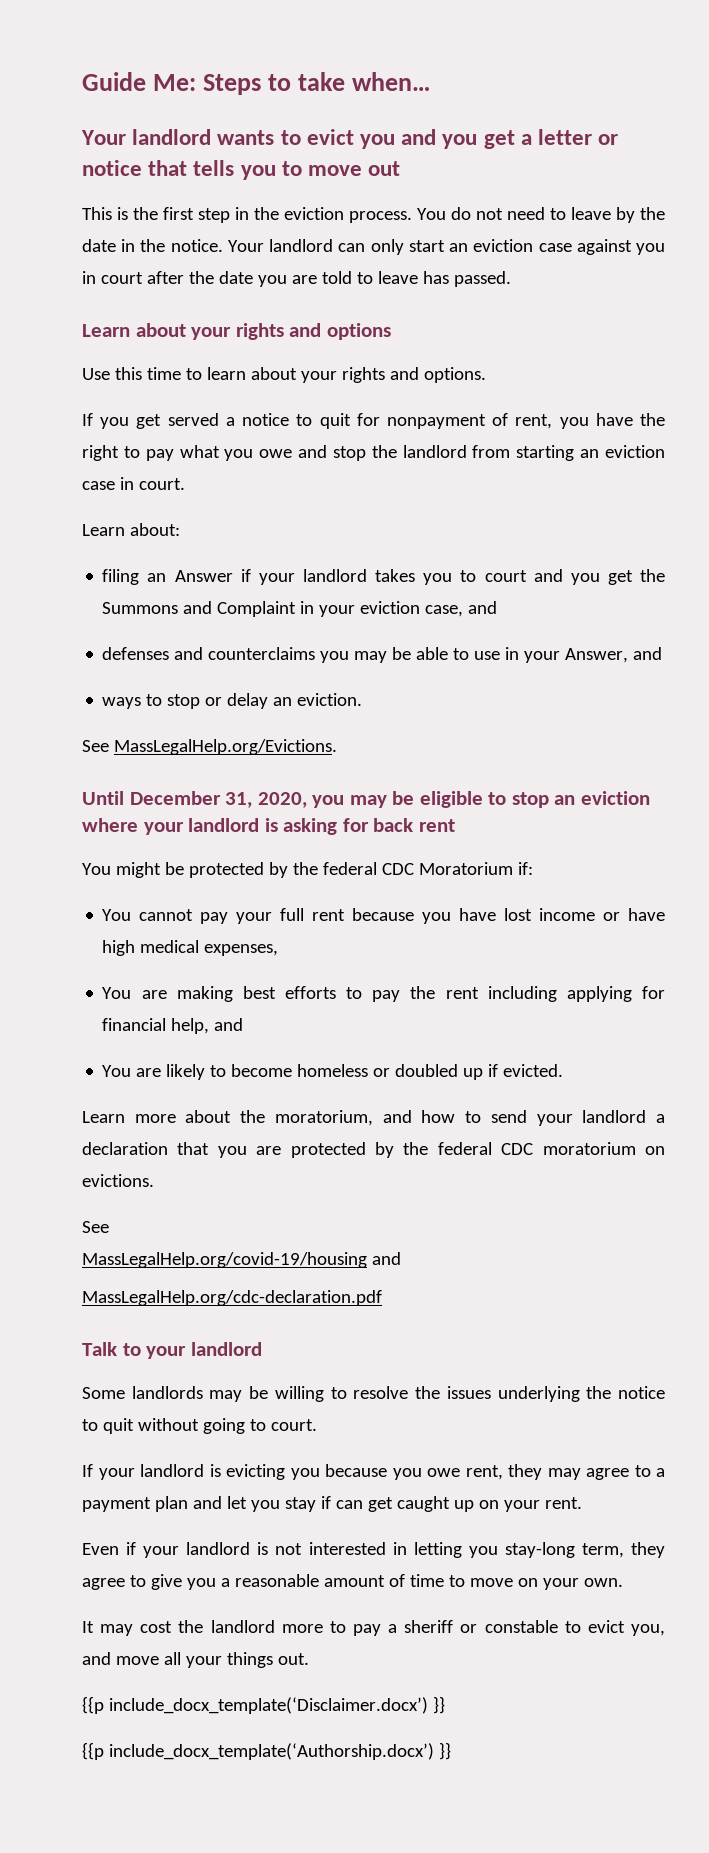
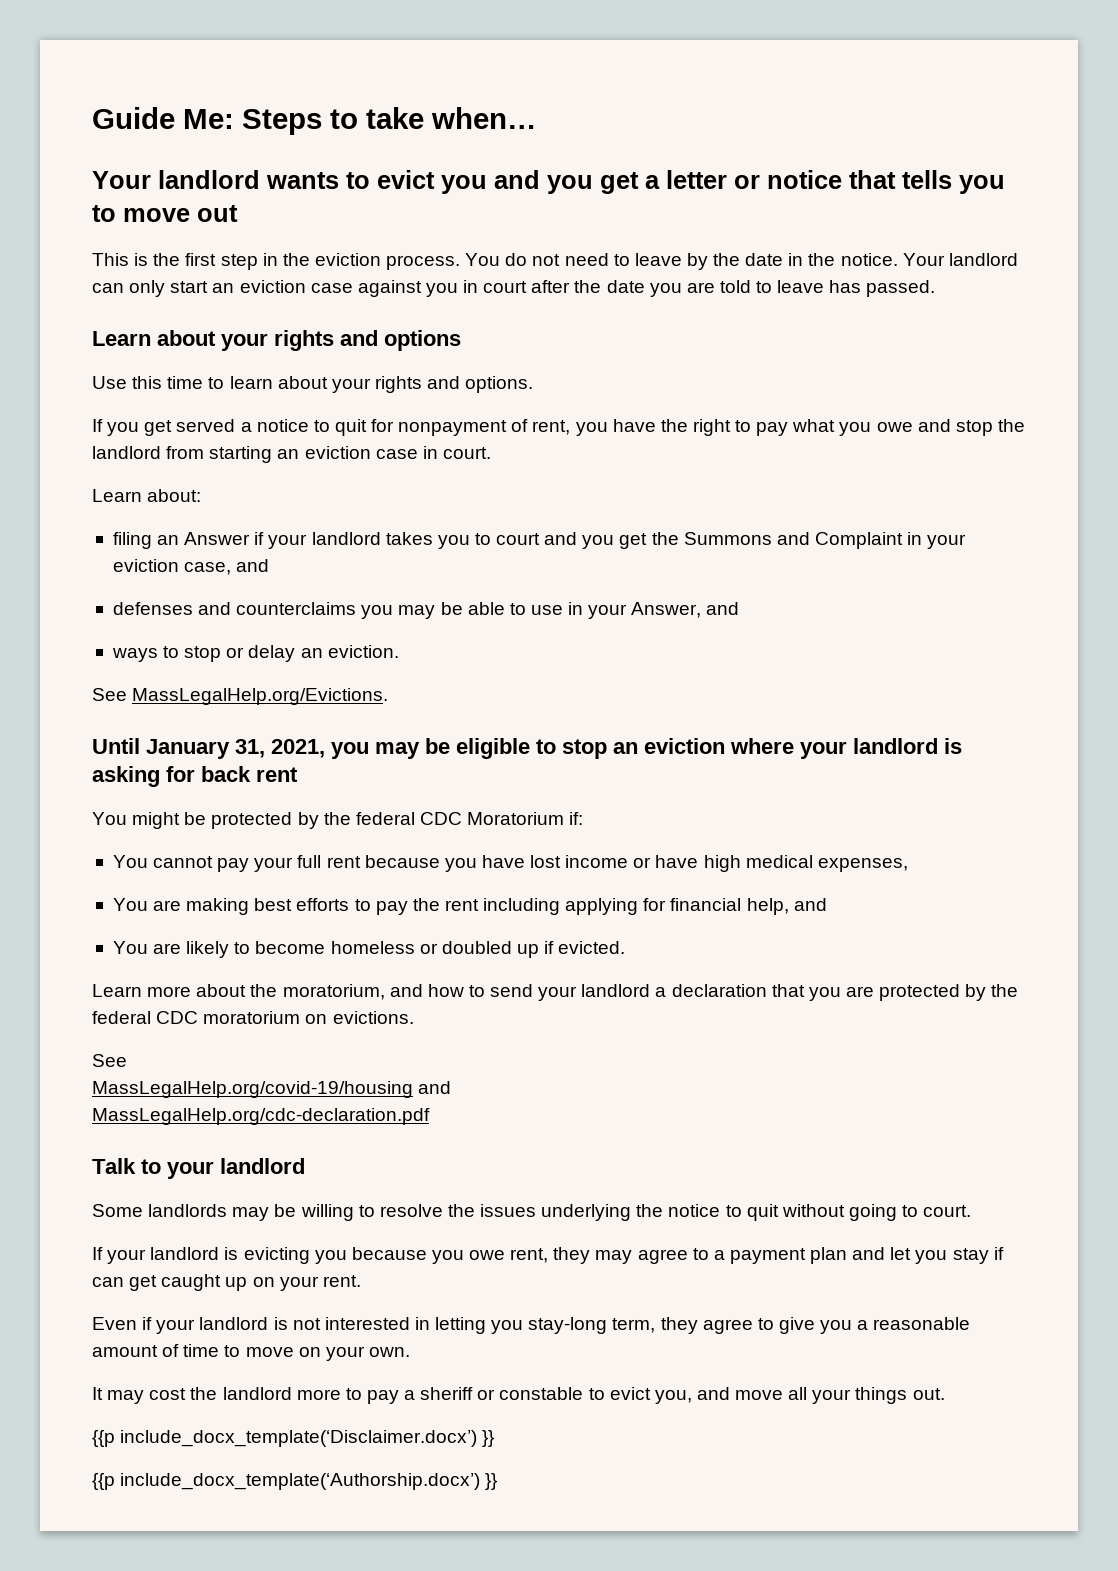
- Until December 31, 2020, you may be eligible to stop an eviction where your landlord is asking for back rent
+ Until January 31, 2021, you may be eligible to stop an eviction where your landlord is asking for back rent

